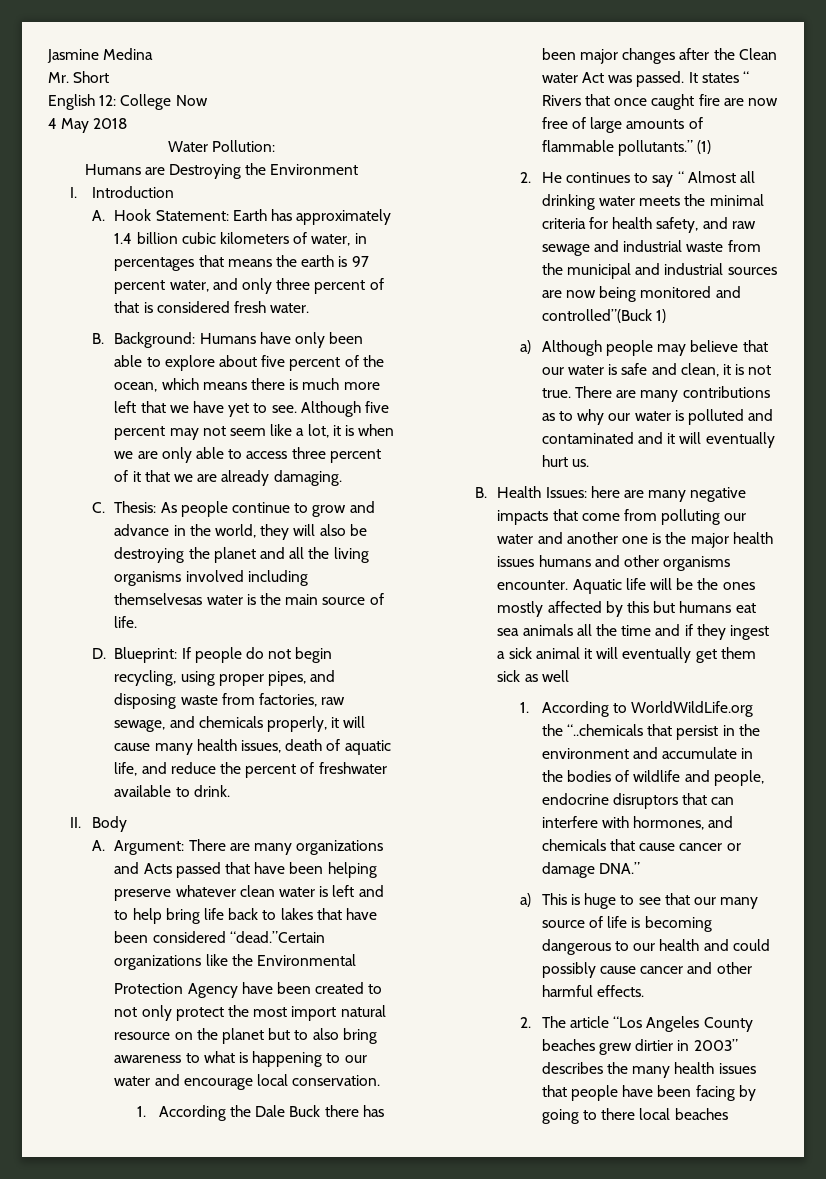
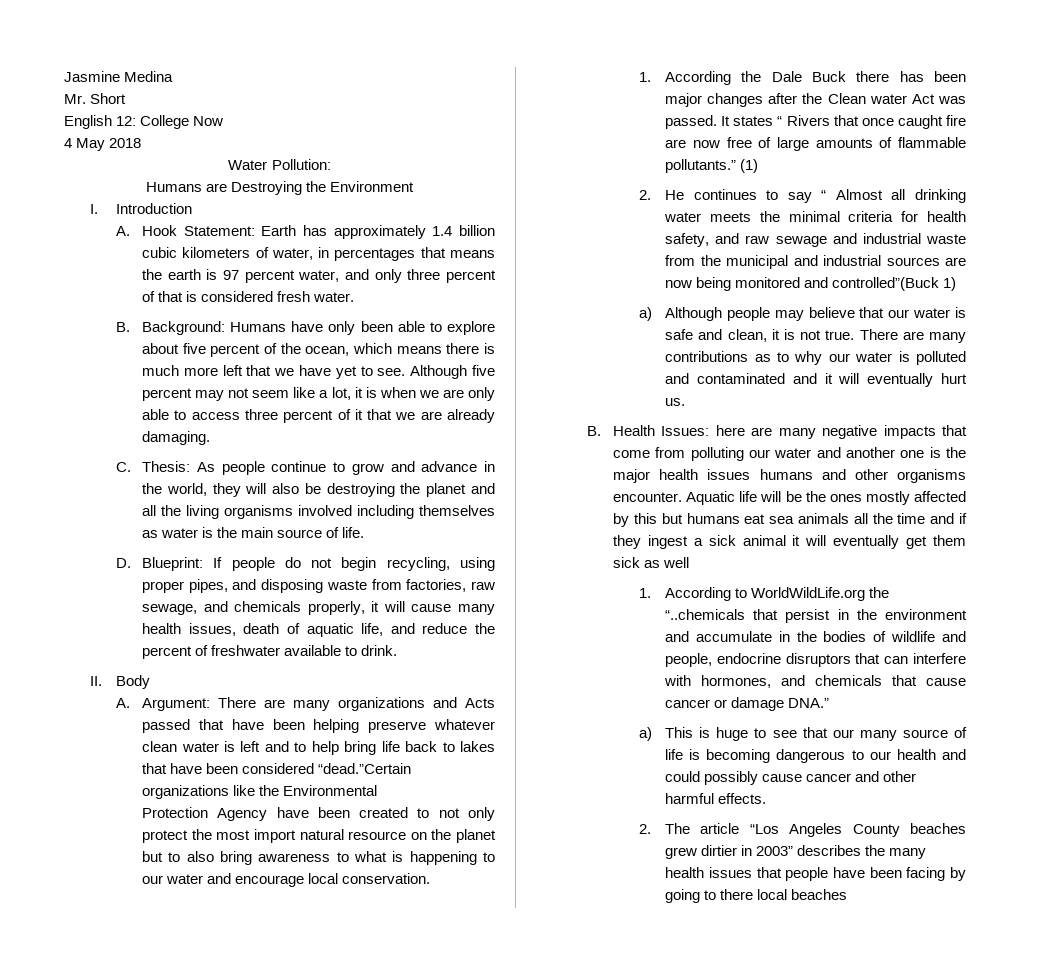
- C. Thesis: As people continue to grow and advance in the world, they will also be destroying the planet and all the living organisms involved including themselvesas water is the main source of life.
+ C. Thesis: As people continue to grow and advance in the world, they will also be destroying the planet and all the living organisms involved including themselves as water is the main source of life.

